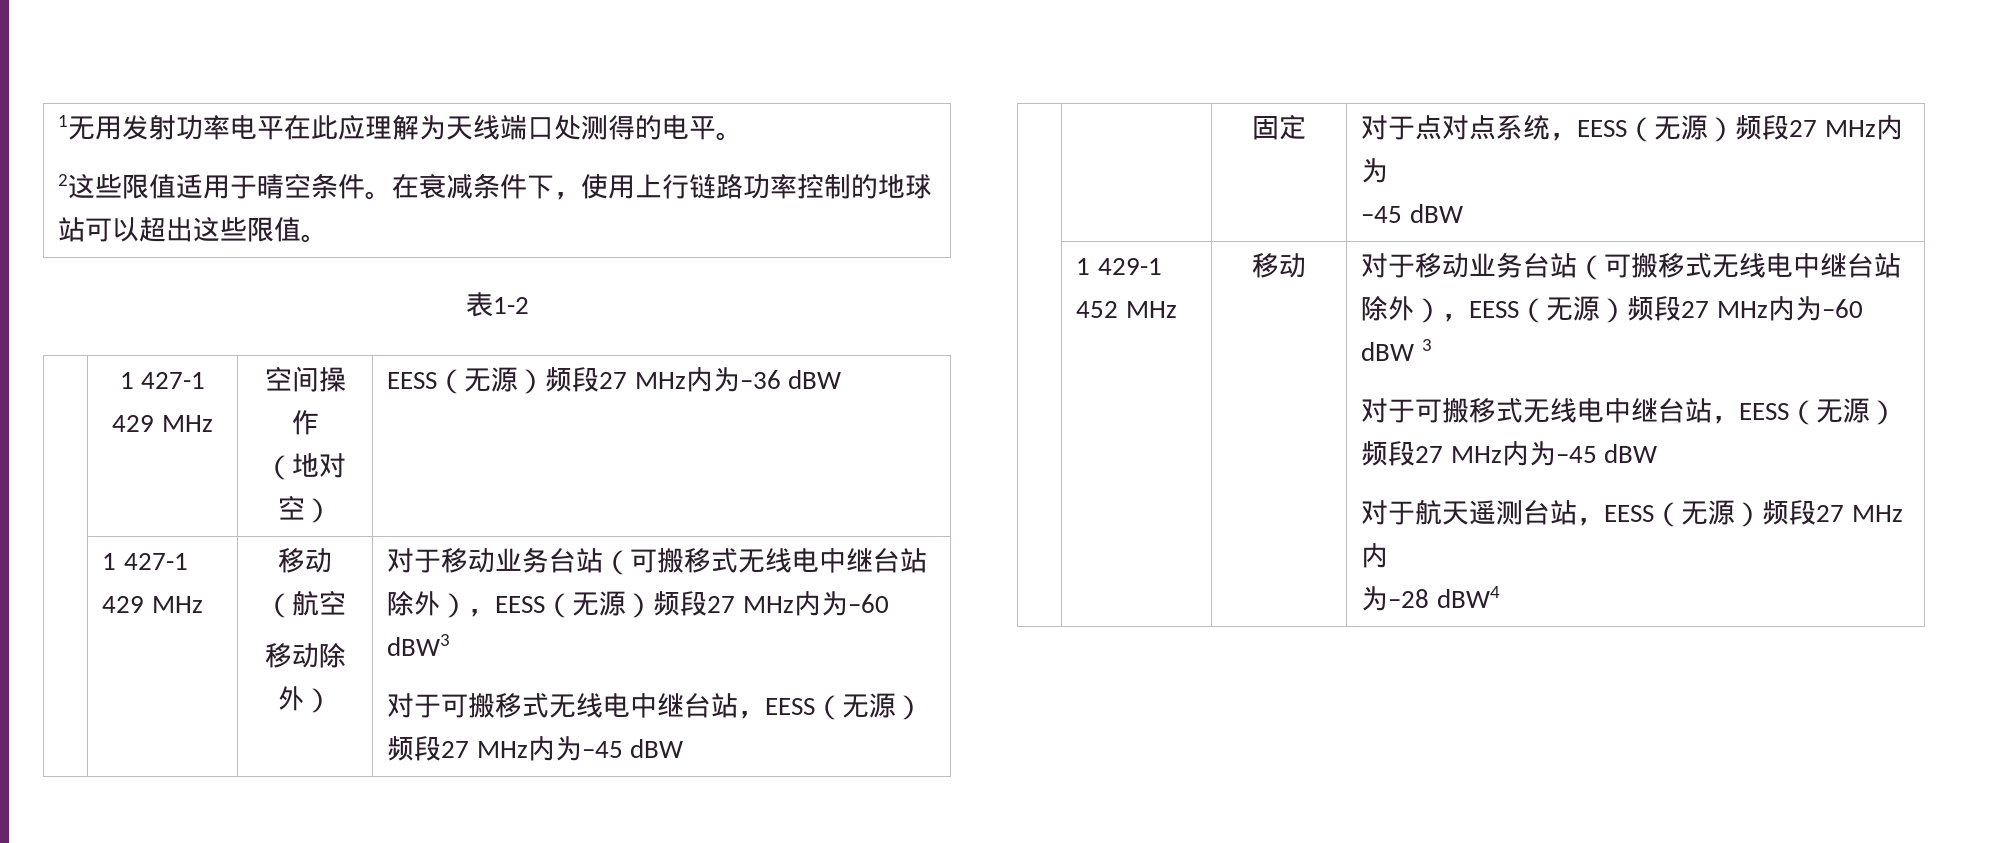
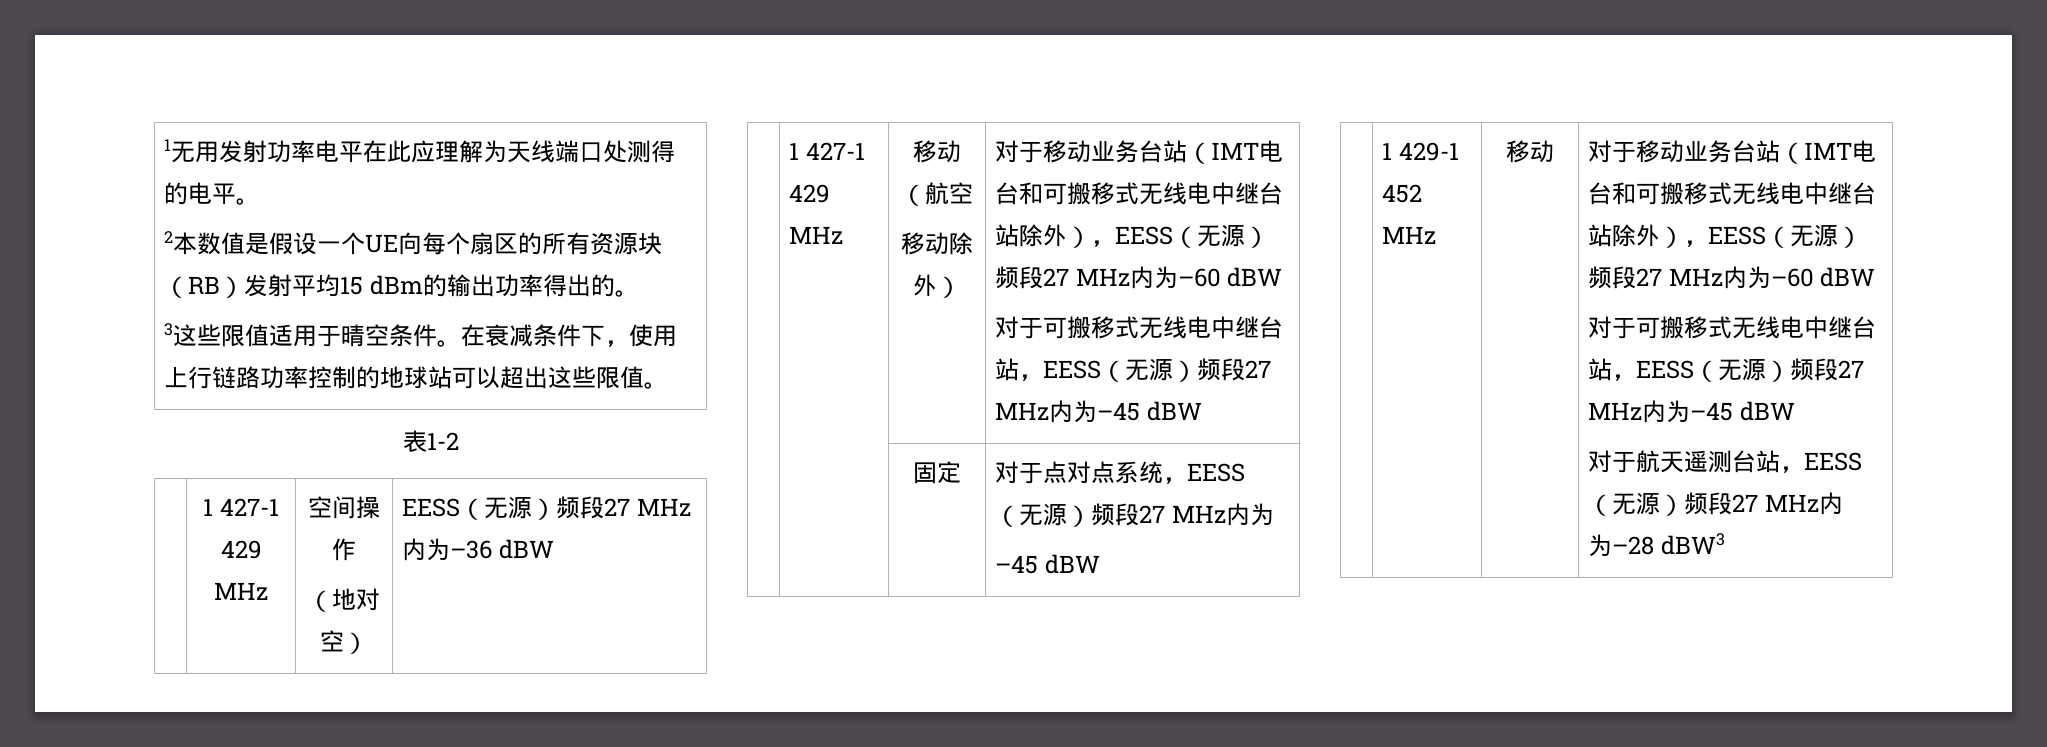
- 2这些限值适用于晴空条件。
+ 2本数值是假设一个UE向每个扇区的所有资源块（RB）发射平均15 dBm的输出功率得出的。
+ 3这些限值适用于晴空条件。
- 移动除外） | 对于移动业务台站（可搬移式无线电中继台站除外），EESS（无源）频段27 MHz内为–60 dBW3
+ 移动除外） | 对于移动业务台站（IMT电台和可搬移式无线电中继台站除外），EESS（无源）频段27 MHz内为–60 dBW
- 移动 | 对于移动业务台站（可搬移式无线电中继台站除外），EESS（无源）频段27 MHz内为–60 dBW 3
+ 移动 | 对于移动业务台站（IMT电台和可搬移式无线电中继台站除外），EESS（无源）频段27 MHz内为–60 dBW
- 为–28 dBW4
+ 为–28 dBW3

